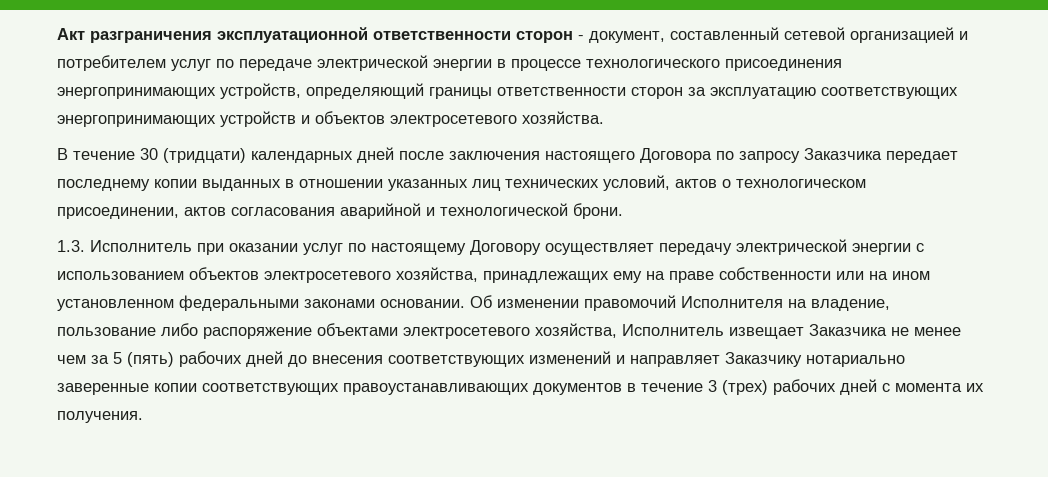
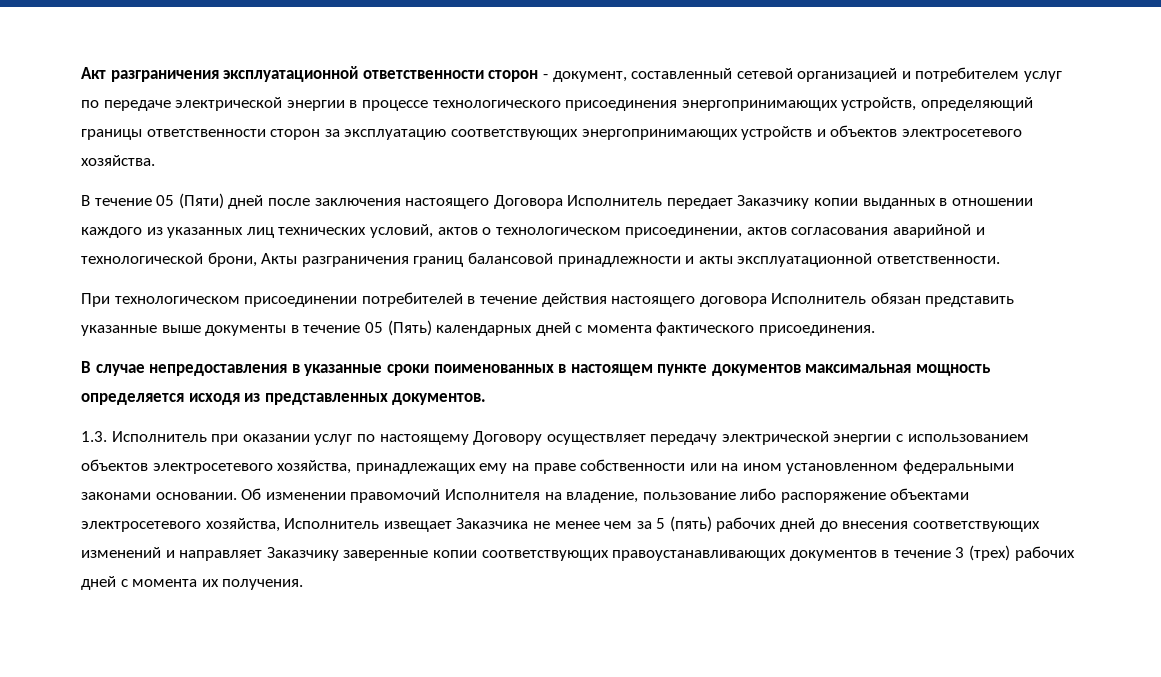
- В течение 30 (тридцати) календарных дней после заключения настоящего Договора по запросу Заказчика передает последнему копии выданных в отношении указанных лиц технических условий, актов о технологическом присоединении, актов согласования аварийной и технологической брони.
+ В течение 05 (Пяти) дней после заключения настоящего Договора Исполнитель передает Заказчику копии выданных в отношении каждого из указанных лиц технических условий, актов о технологическом присоединении, актов согласования аварийной и технологической брони, Акты разграничения границ балансовой принадлежности и акты эксплуатационной ответственности.
+ При технологическом присоединении потребителей в течение действия настоящего договора Исполнитель обязан представить указанные выше документы в течение 05 (Пять) календарных дней с момента фактического присоединения.
+ В случае непредоставления в указанные сроки поименованных в настоящем пункте документов максимальная мощность определяется исходя из представленных документов.
- Об изменении правомочий Исполнителя на владение, пользование либо распоряжение объектами электросетевого хозяйства, Исполнитель извещает Заказчика не менее чем за 5 (пять) рабочих дней до внесения соответствующих изменений и направляет Заказчику нотариально заверенные копии соответствующих правоустанавливающих документов в течение 3 (трех) рабочих дней с момента их получения.
+ Об изменении правомочий Исполнителя на владение, пользование либо распоряжение объектами электросетевого хозяйства, Исполнитель извещает Заказчика не менее чем за 5 (пять) рабочих дней до внесения соответствующих изменений и направляет Заказчику заверенные копии соответствующих правоустанавливающих документов в течение 3 (трех) рабочих дней с момента их получения.

